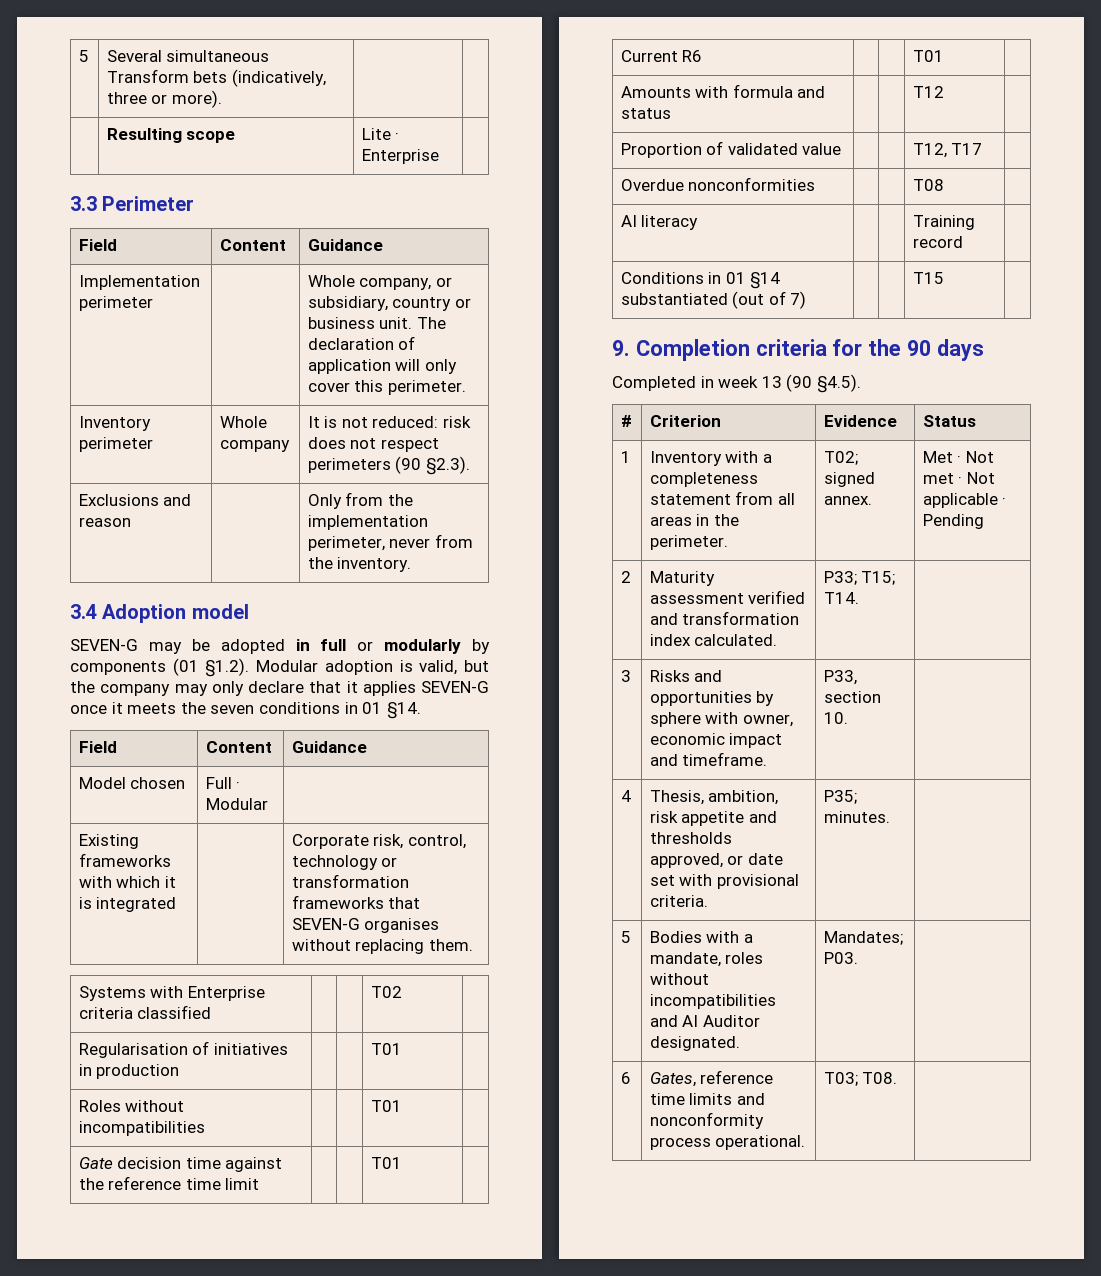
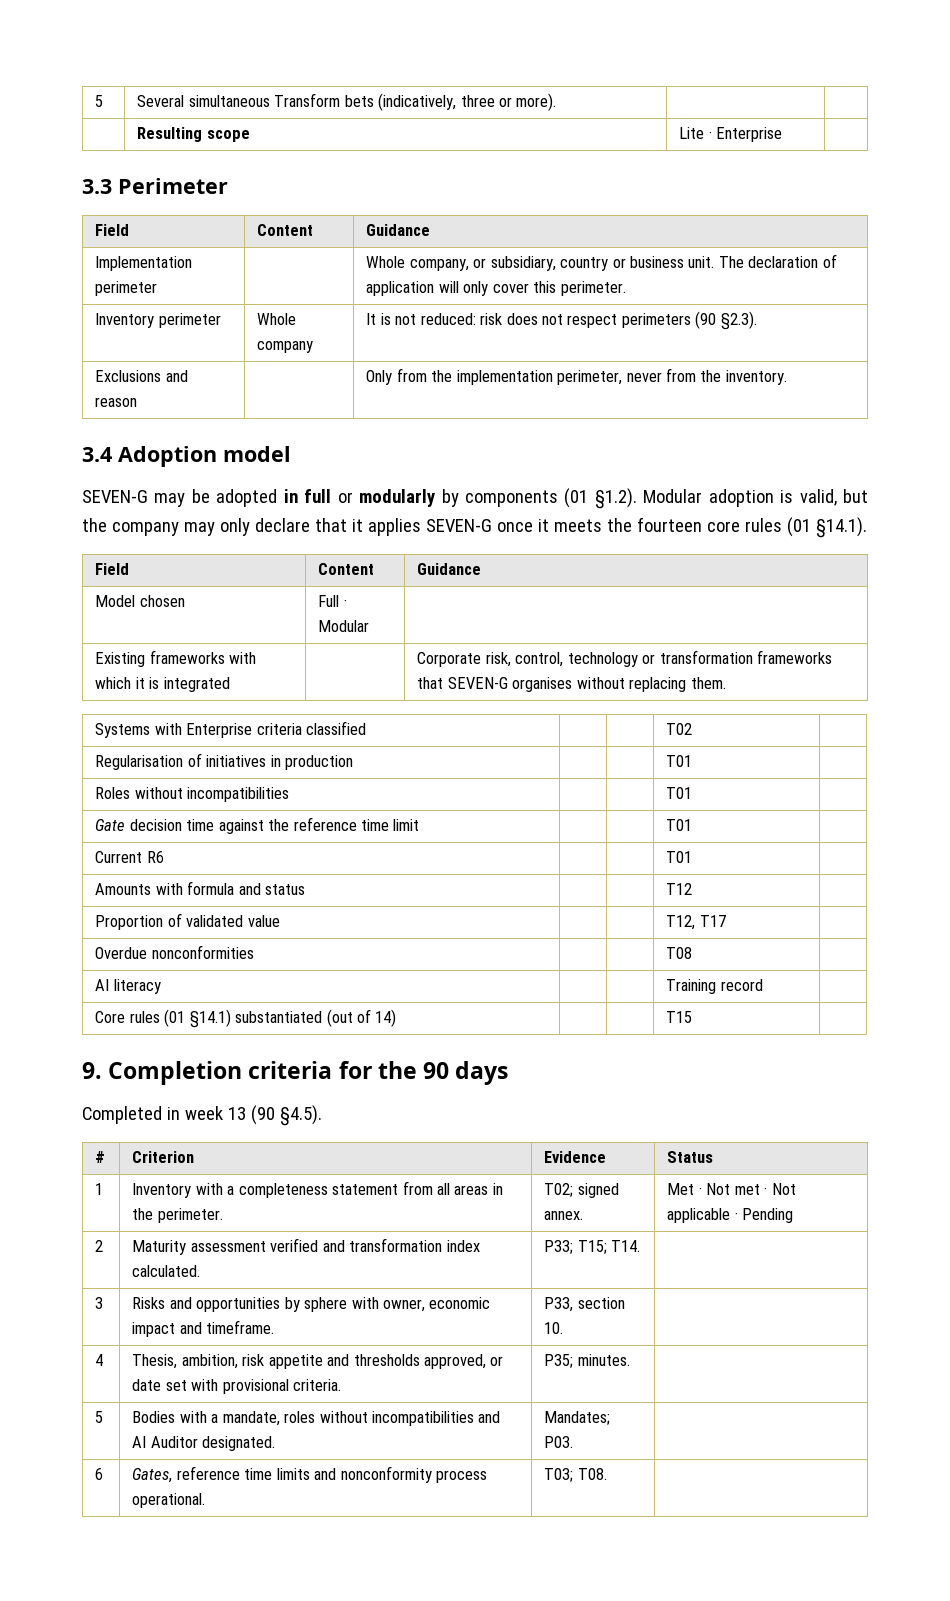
- SEVEN-G may be adopted in full or modularly by components (01 §1.2). Modular adoption is valid, but the company may only declare that it applies SEVEN-G once it meets the seven conditions in 01 §14.
+ SEVEN-G may be adopted in full or modularly by components (01 §1.2). Modular adoption is valid, but the company may only declare that it applies SEVEN-G once it meets the fourteen core rules (01 §14.1).
- Conditions in 01 §14 substantiated (out of 7) | | | T15 |
+ Core rules (01 §14.1) substantiated (out of 14) | | | T15 |

